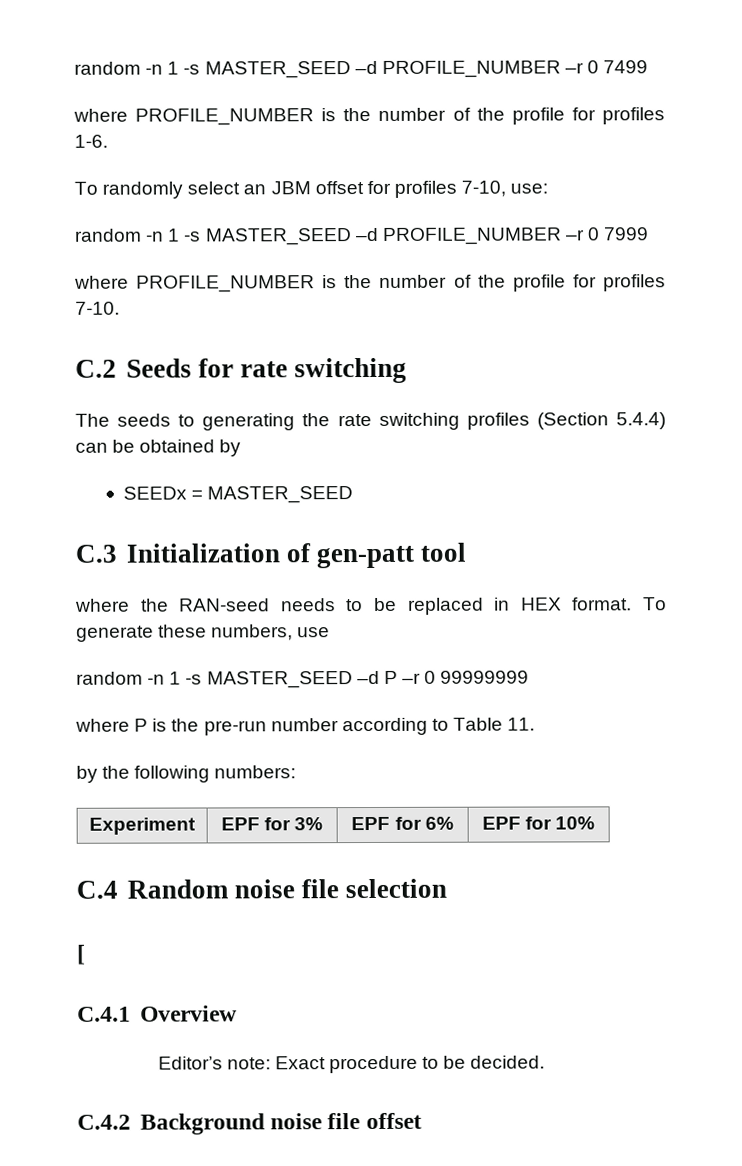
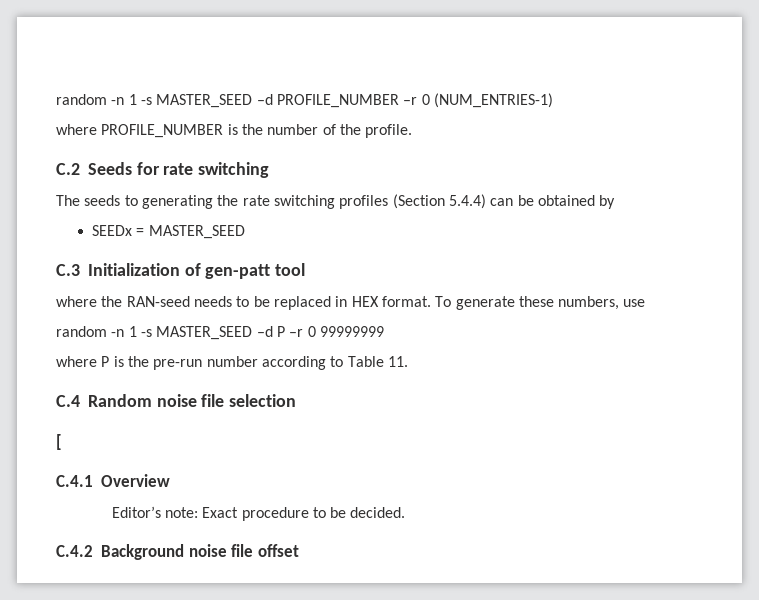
- random -n 1 -s MASTER_SEED –d PROFILE_NUMBER –r 0 7499
- where PROFILE_NUMBER is the number of the profile for profiles 1-6.
- To randomly select an JBM offset for profiles 7-10, use:
- random -n 1 -s MASTER_SEED –d PROFILE_NUMBER –r 0 7999
- where PROFILE_NUMBER is the number of the profile for profiles 7-10.
+ random -n 1 -s MASTER_SEED –d PROFILE_NUMBER –r 0 (NUM_ENTRIES-1)
+ where PROFILE_NUMBER is the number of the profile.
- by the following numbers:
- Experiment | EPF for 3% | EPF for 6% | EPF for 10%

